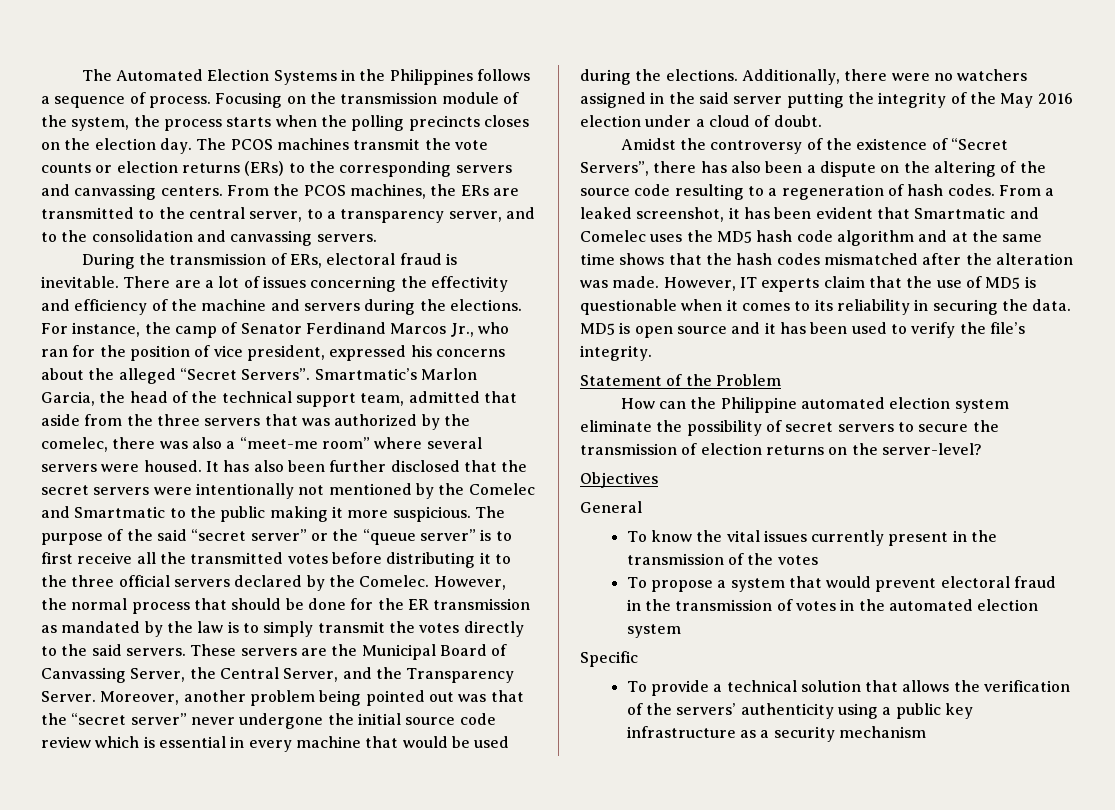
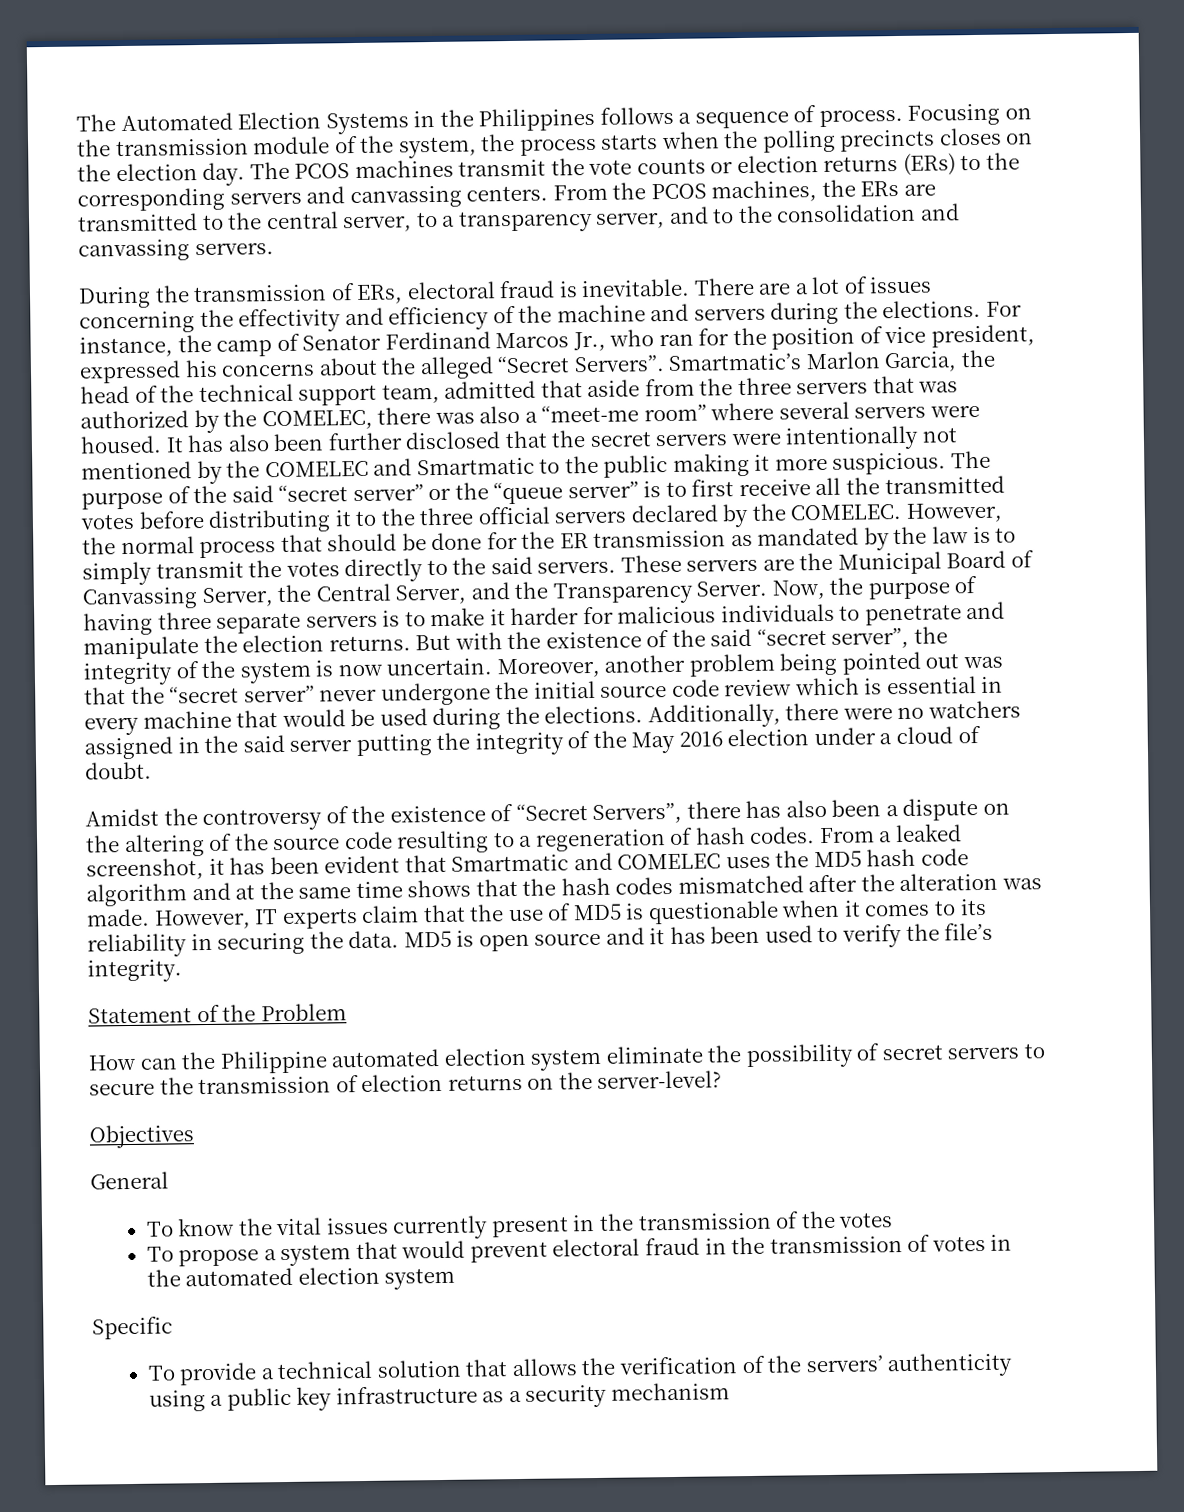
- Smartmatic’s Marlon Garcia, the head of the technical support team, admitted that aside from the three servers that was authorized by the comelec, there was also a “meet-me room” where several servers were housed.
+ Smartmatic’s Marlon Garcia, the head of the technical support team, admitted that aside from the three servers that was authorized by the COMELEC, there was also a “meet-me room” where several servers were housed.
- It has also been further disclosed that the secret servers were intentionally not mentioned by the Comelec and Smartmatic to the public making it more suspicious.
+ It has also been further disclosed that the secret servers were intentionally not mentioned by the COMELEC and Smartmatic to the public making it more suspicious.
- The purpose of the said “secret server” or the “queue server” is to first receive all the transmitted votes before distributing it to the three official servers declared by the Comelec.
+ The purpose of the said “secret server” or the “queue server” is to first receive all the transmitted votes before distributing it to the three official servers declared by the COMELEC.
+ Now, the purpose of having three separate servers is to make it harder for malicious individuals to penetrate and manipulate the election returns. But with the existence of the said “secret server”, the integrity of the system is now uncertain.
- From a leaked screenshot, it has been evident that Smartmatic and Comelec uses the MD5 hash code algorithm and at the same time shows that the hash codes mismatched after the alteration was made.
+ From a leaked screenshot, it has been evident that Smartmatic and COMELEC uses the MD5 hash code algorithm and at the same time shows that the hash codes mismatched after the alteration was made.

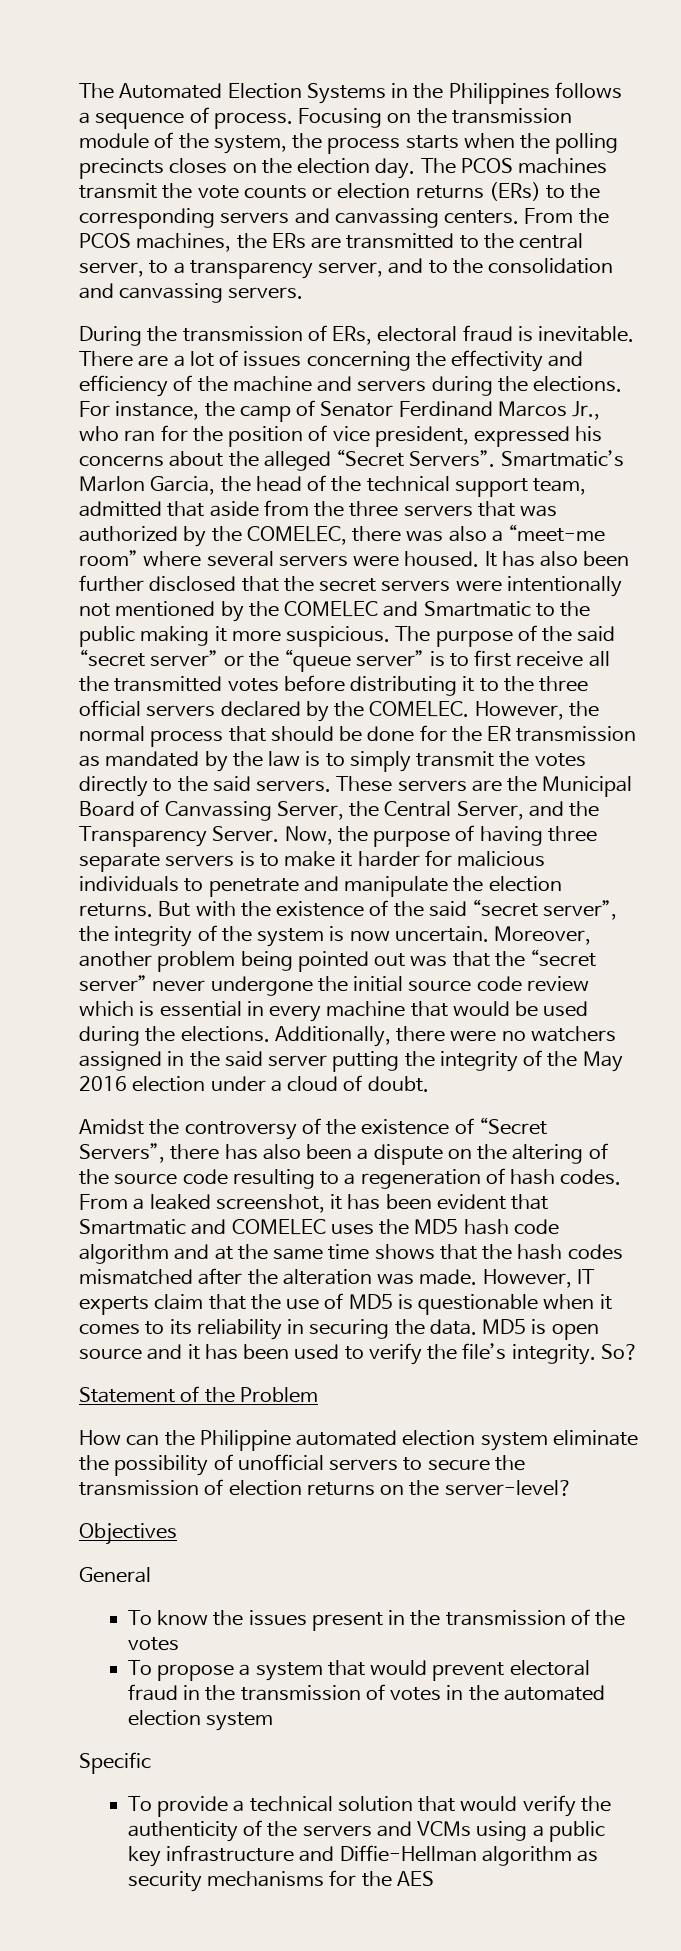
+ So?
- How can the Philippine automated election system eliminate the possibility of secret servers to secure the transmission of election returns on the server-level?
+ How can the Philippine automated election system eliminate the possibility of unofficial servers to secure the transmission of election returns on the server-level?
- To know the vital issues currently present in the transmission of the votes
+ To know the issues present in the transmission of the votes
- To provide a technical solution that allows the verification of the servers’ authenticity using a public key infrastructure as a security mechanism
+ To provide a technical solution that would verify the authenticity of the servers and VCMs using a public key infrastructure and Diffie-Hellman algorithm as security mechanisms for the AES

